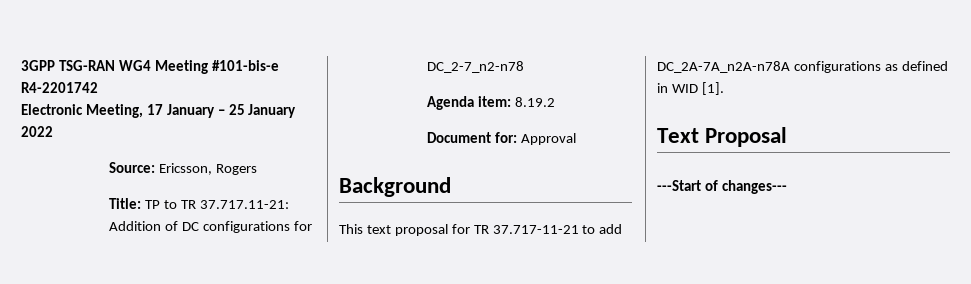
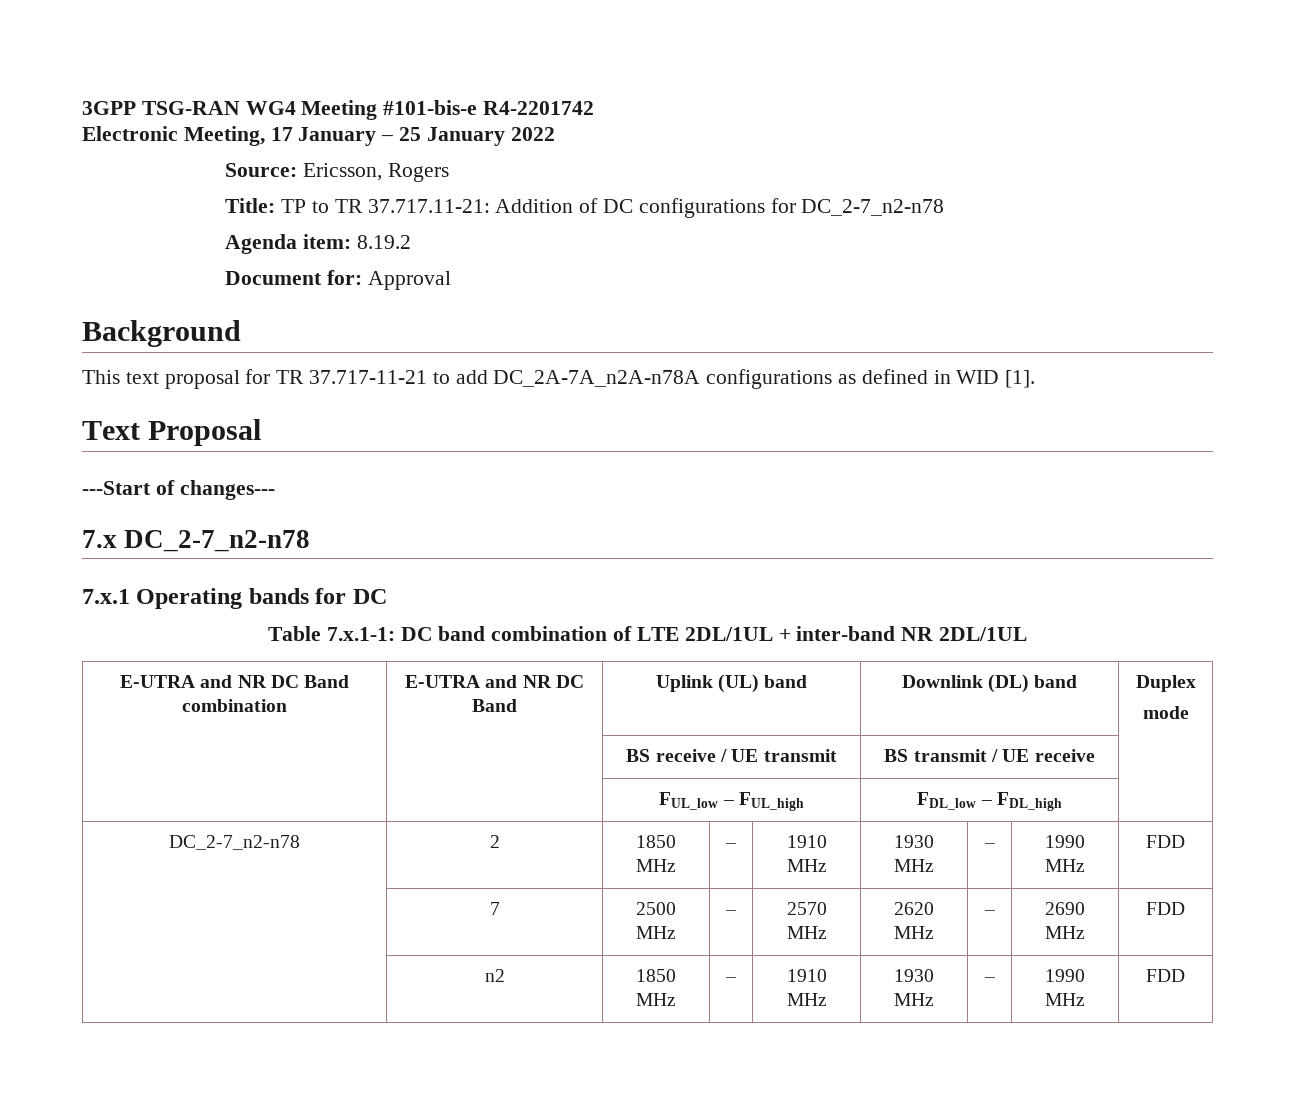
+ 7.x DC_2-7_n2-n78
+ 7.x.1 Operating bands for DC
+ Table 7.x.1-1: DC band combination of LTE 2DL/1UL + inter-band NR 2DL/1UL
+ E-UTRA and NR DC Band combination | E-UTRA and NR DC Band | Uplink (UL) band | Downlink (DL) band | Duplex
+ mode
+ | | BS receive / UE transmit | BS transmit / UE receive |
+ | | FUL_low – FUL_high | FDL_low – FDL_high |
+ DC_2-7_n2-n78 | 2 | 1850 MHz | – | 1910 MHz | 1930 MHz | – | 1990 MHz | FDD
+ | 7 | 2500 MHz | – | 2570 MHz | 2620 MHz | – | 2690 MHz | FDD
+ | n2 | 1850 MHz | – | 1910 MHz | 1930 MHz | – | 1990 MHz | FDD

